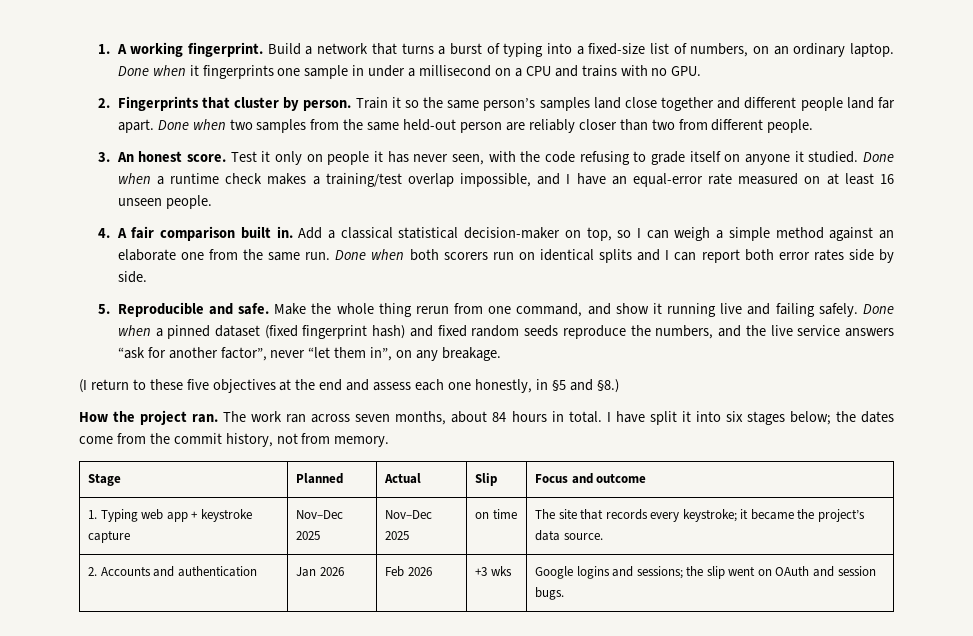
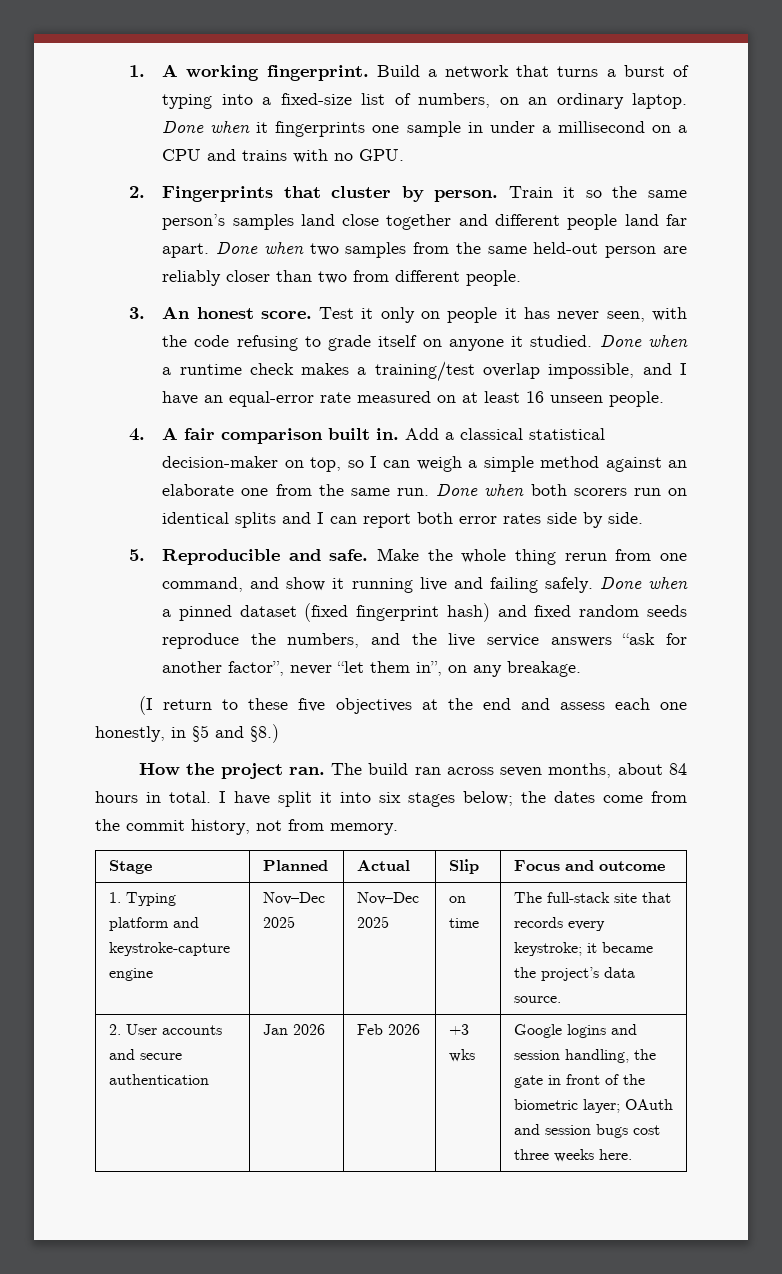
- The work ran across seven months, about 84 hours in total.
+ The build ran across seven months, about 84 hours in total.
- 1. Typing web app + keystroke capture | Nov–Dec 2025 | Nov–Dec 2025 | on time | The site that records every keystroke; it became the project’s data source.
+ 1. Typing platform and keystroke-capture engine | Nov–Dec 2025 | Nov–Dec 2025 | on time | The full-stack site that records every keystroke; it became the project’s data source.
- 2. Accounts and authentication | Jan 2026 | Feb 2026 | +3 wks | Google logins and sessions; the slip went on OAuth and session bugs.
+ 2. User accounts and secure authentication | Jan 2026 | Feb 2026 | +3 wks | Google logins and session handling, the gate in front of the biometric layer; OAuth and session bugs cost three weeks here.

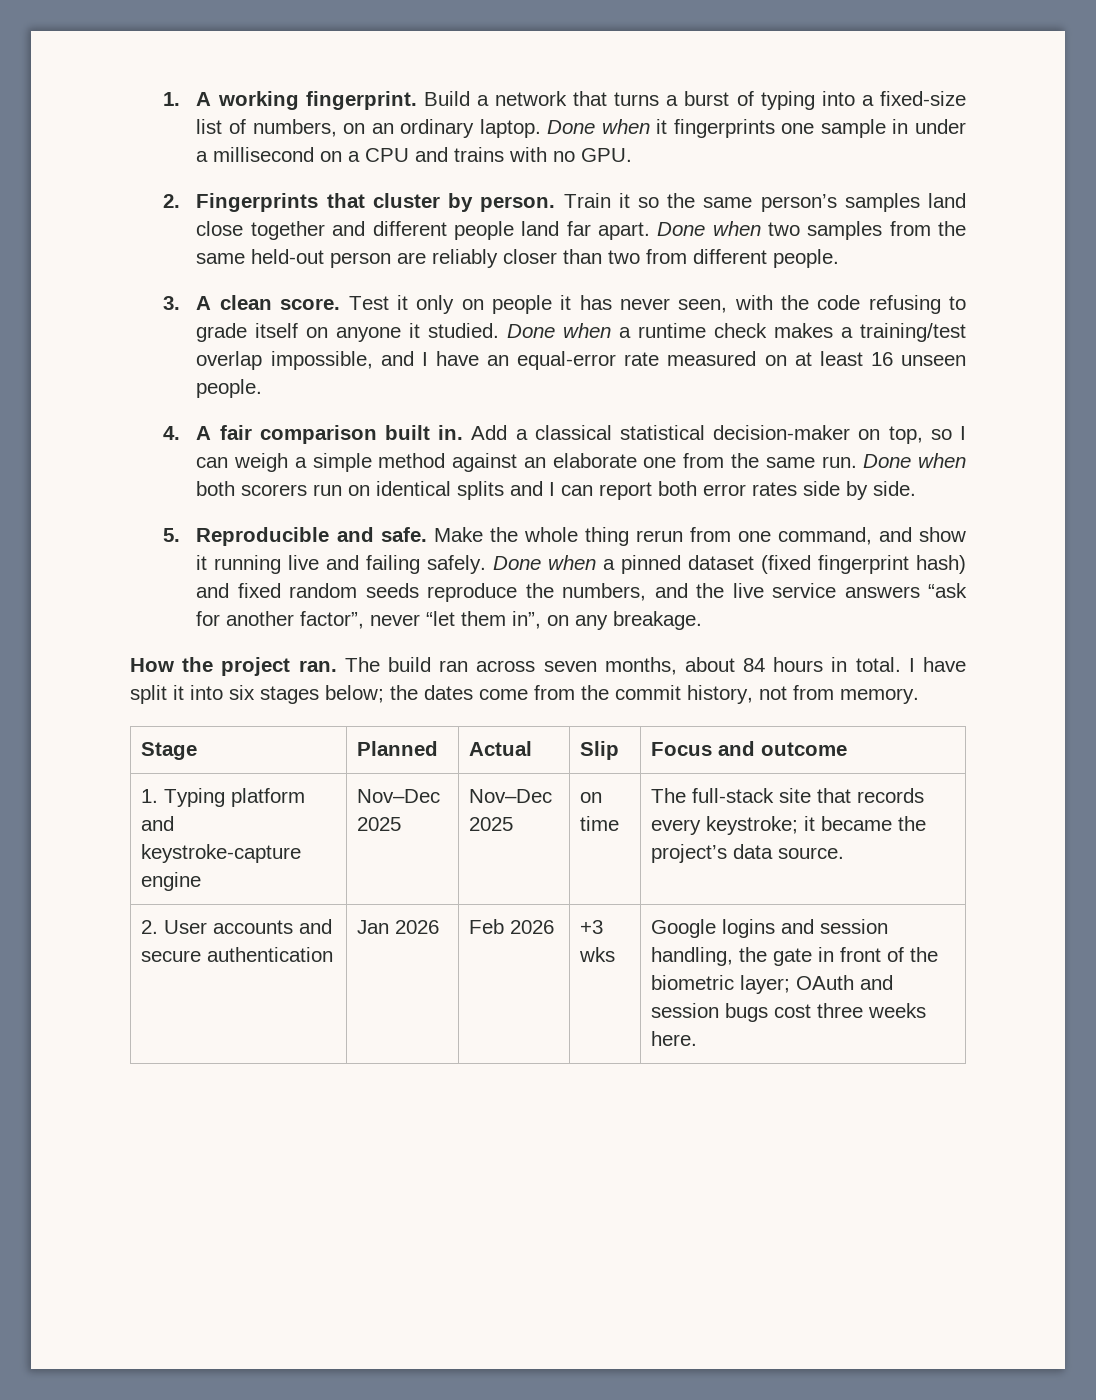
- 3. An honest score.
+ 3. A clean score.
- (I return to these five objectives at the end and assess each one honestly, in §5 and §8.)

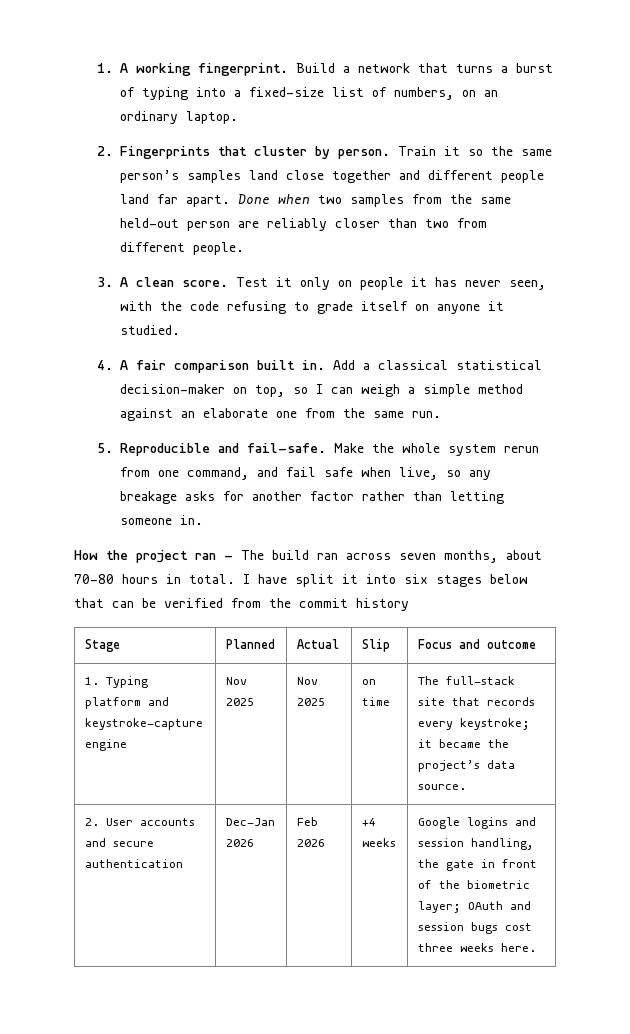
- Done when it fingerprints one sample in under a millisecond on a CPU and trains with no GPU.
- Done when a runtime check makes a training/test overlap impossible, and I have an equal-error rate measured on at least 16 unseen people.
- Done when both scorers run on identical splits and I can report both error rates side by side.
- 5. Reproducible and safe.
+ 5. Reproducible and fail-safe.
- Make the whole thing rerun from one command, and show it running live and failing safely. Done when a pinned dataset (fixed fingerprint hash) and fixed random seeds reproduce the numbers, and the live service answers “ask for another factor”, never “let them in”, on any breakage.
+ Make the whole system rerun from one command, and fail safe when live, so any breakage asks for another factor rather than letting someone in.
- How the project ran. The build ran across seven months, about 84 hours in total.
+ How the project ran - The build ran across seven months, about 70-80 hours in total.
- I have split it into six stages below; the dates come from the commit history, not from memory.
+ I have split it into six stages below that can be verified from the commit history
- 1. Typing platform and keystroke-capture engine | Nov–Dec 2025 | Nov–Dec 2025 | on time | The full-stack site that records every keystroke; it became the project’s data source.
+ 1. Typing platform and keystroke-capture engine | Nov 2025 | Nov 2025 | on time | The full-stack site that records every keystroke; it became the project’s data source.
- 2. User accounts and secure authentication | Jan 2026 | Feb 2026 | +3 wks | Google logins and session handling, the gate in front of the biometric layer; OAuth and session bugs cost three weeks here.
+ 2. User accounts and secure authentication | Dec-Jan 2026 | Feb 2026 | +4 weeks | Google logins and session handling, the gate in front of the biometric layer; OAuth and session bugs cost three weeks here.

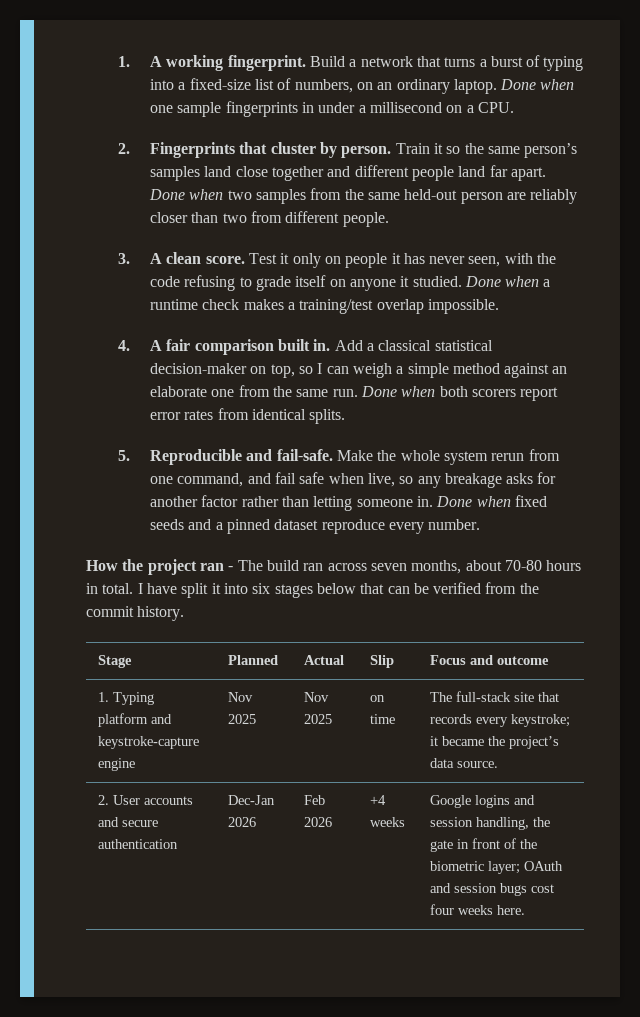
+ Done when one sample fingerprints in under a millisecond on a CPU.
+ Done when a runtime check makes a training/test overlap impossible.
+ Done when both scorers report error rates from identical splits.
+ Done when fixed seeds and a pinned dataset reproduce every number.
- I have split it into six stages below that can be verified from the commit history
+ I have split it into six stages below that can be verified from the commit history.
- 2. User accounts and secure authentication | Dec-Jan 2026 | Feb 2026 | +4 weeks | Google logins and session handling, the gate in front of the biometric layer; OAuth and session bugs cost three weeks here.
+ 2. User accounts and secure authentication | Dec-Jan 2026 | Feb 2026 | +4 weeks | Google logins and session handling, the gate in front of the biometric layer; OAuth and session bugs cost four weeks here.

